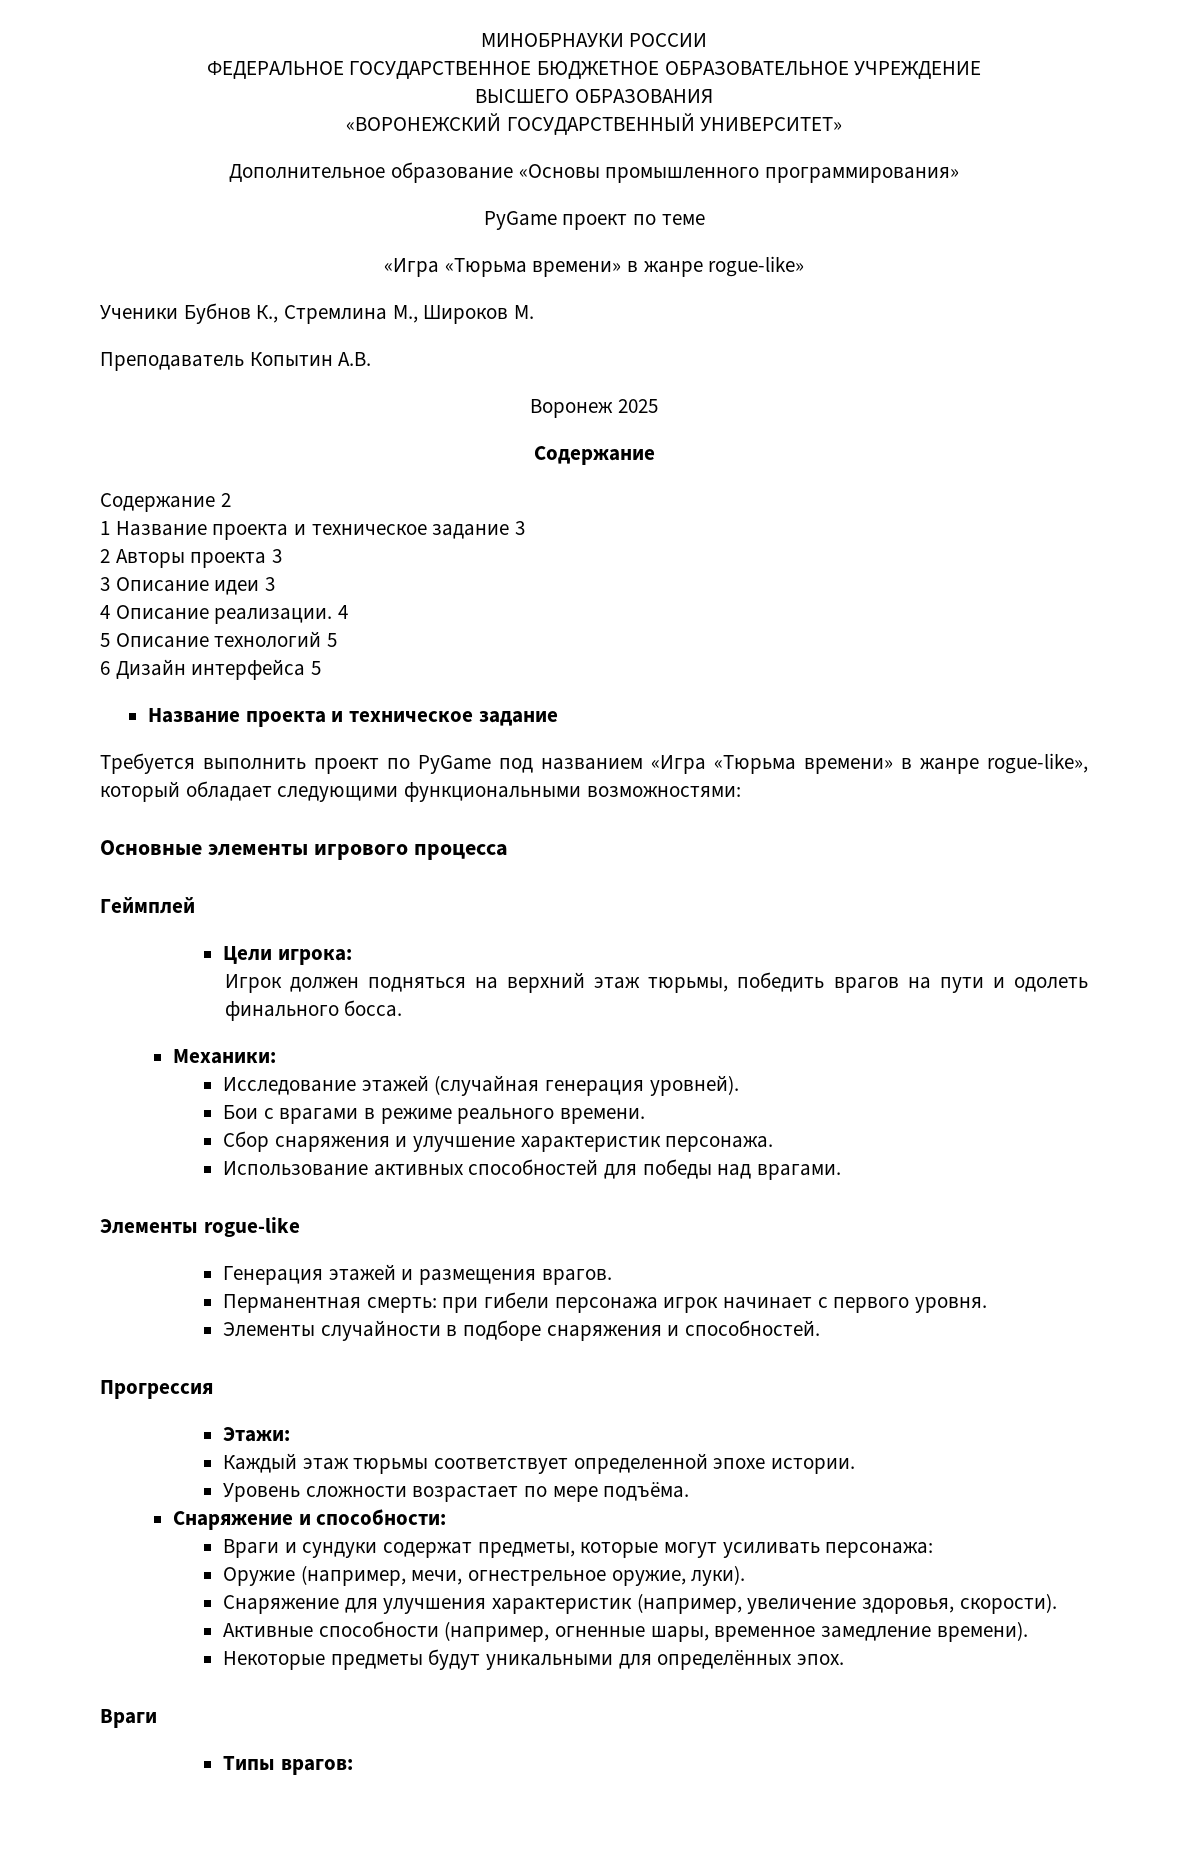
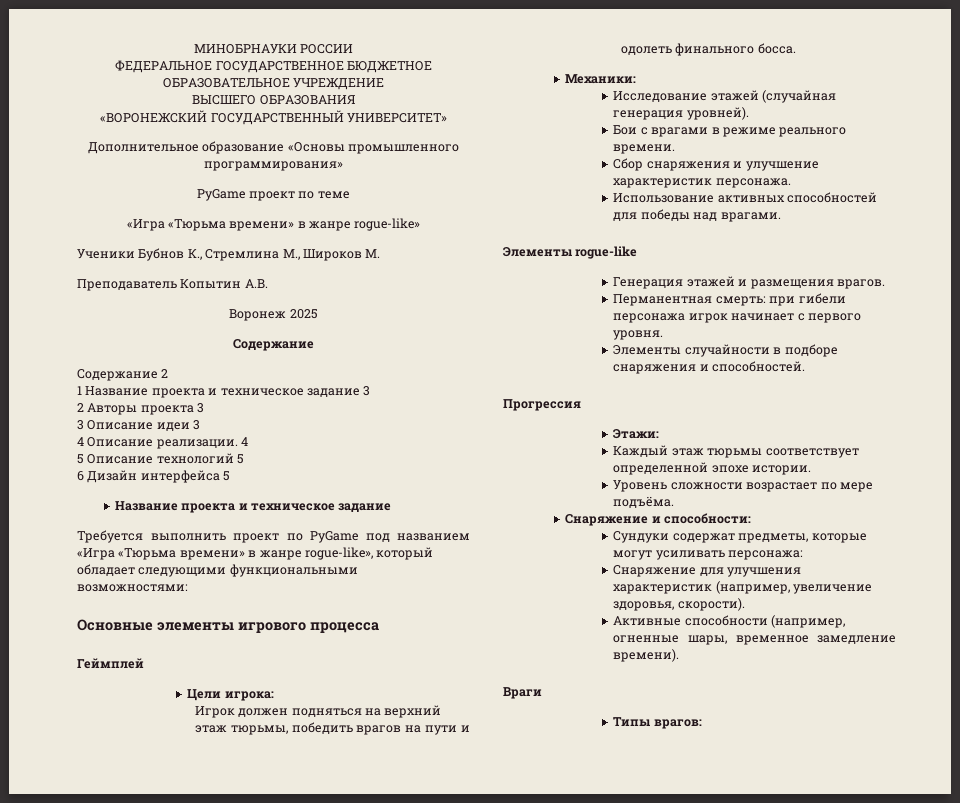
- Враги и сундуки содержат предметы, которые могут усиливать персонажа:
+ Сундуки содержат предметы, которые могут усиливать персонажа:
- Оружие (например, мечи, огнестрельное оружие, луки).
- Некоторые предметы будут уникальными для определённых эпох.

